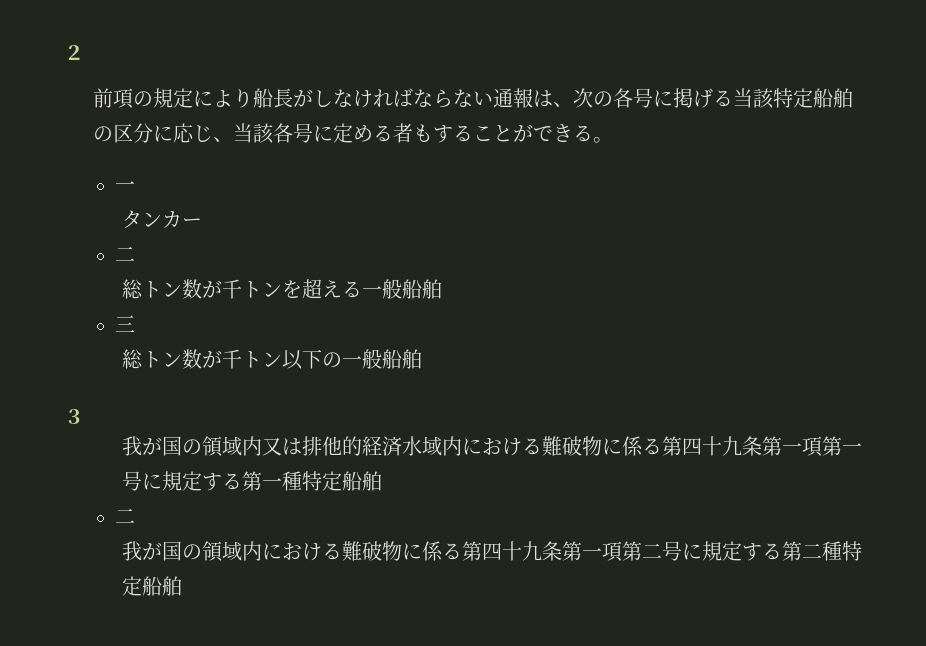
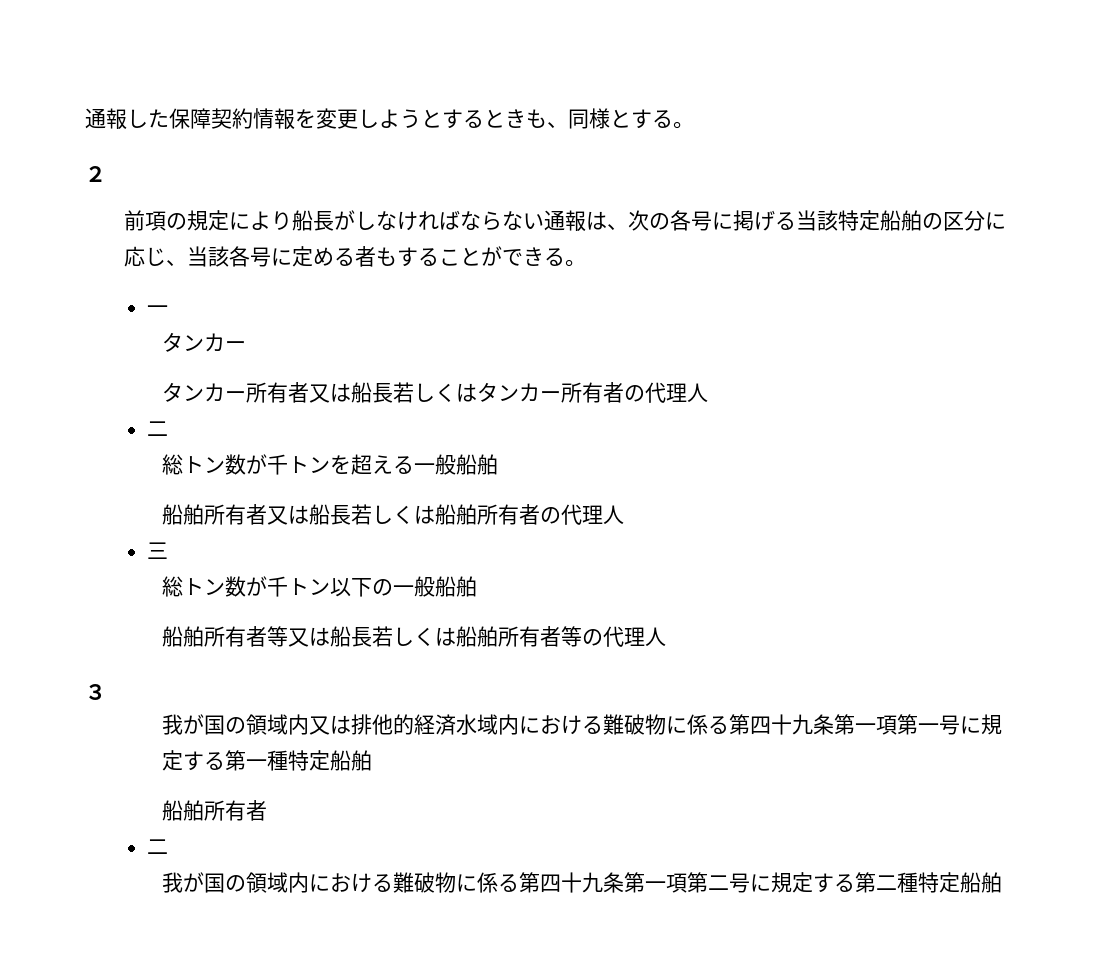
+ 通報した保障契約情報を変更しようとするときも、同様とする。
+ タンカー所有者又は船長若しくはタンカー所有者の代理人
+ 船舶所有者又は船長若しくは船舶所有者の代理人
+ 船舶所有者等又は船長若しくは船舶所有者等の代理人
  我が国の領域内又は排他的経済水域内における難破物に係る第四十九条第一項第一号に規定する第一種特定船舶
+ 船舶所有者

